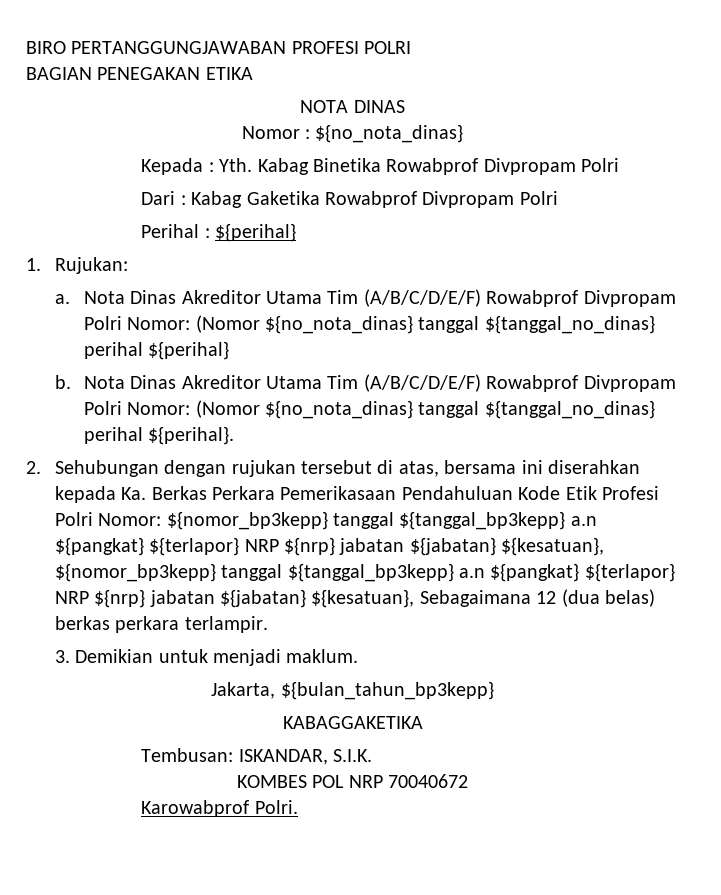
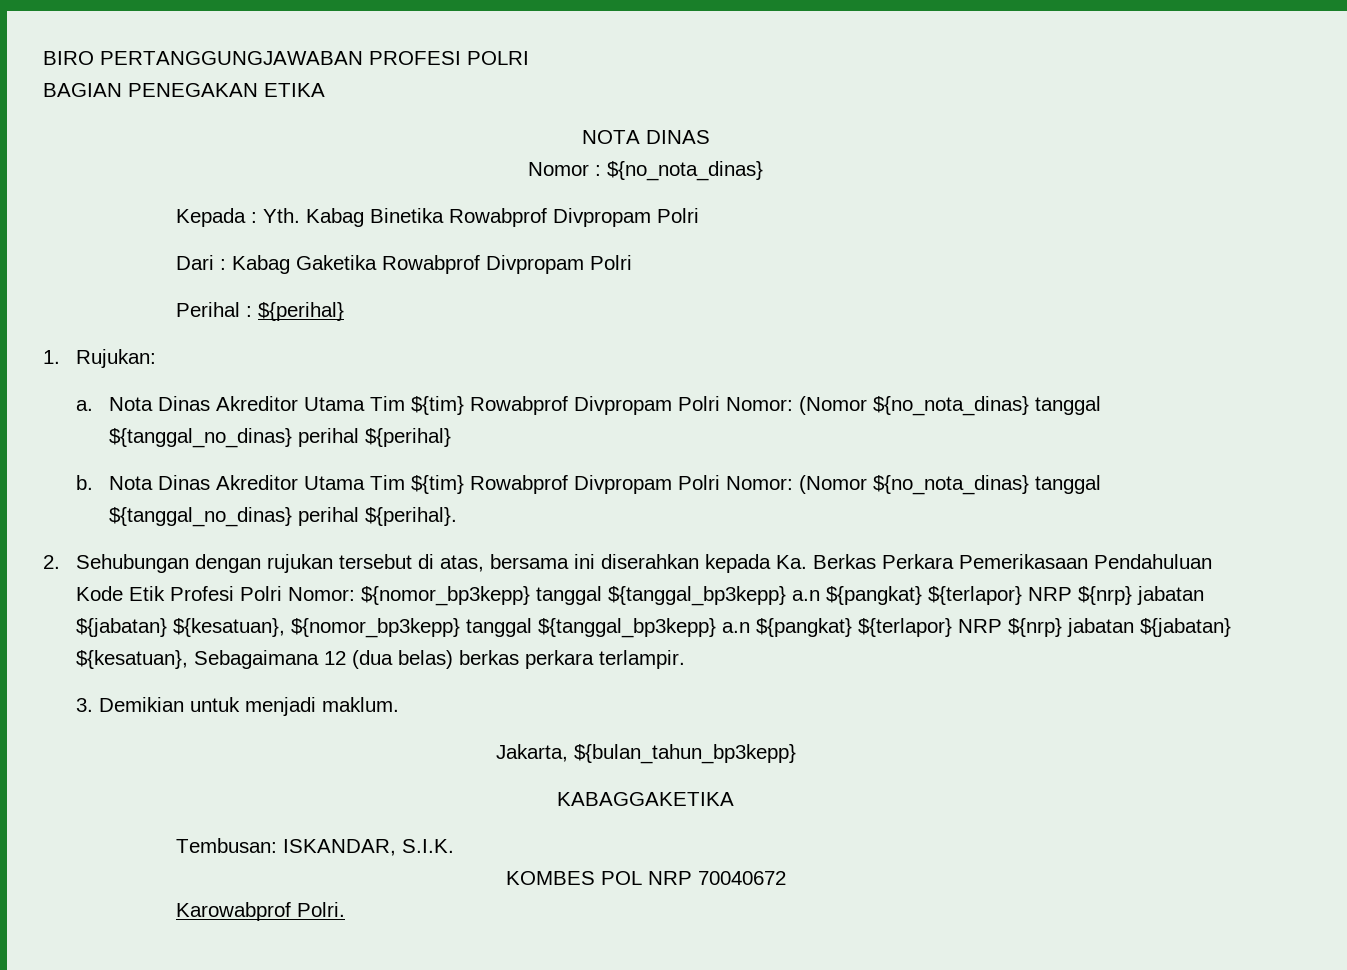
- Nota Dinas Akreditor Utama Tim (A/B/C/D/E/F) Rowabprof Divpropam Polri Nomor: (Nomor ${no_nota_dinas} tanggal ${tanggal_no_dinas} perihal ${perihal}
+ Nota Dinas Akreditor Utama Tim ${tim} Rowabprof Divpropam Polri Nomor: (Nomor ${no_nota_dinas} tanggal ${tanggal_no_dinas} perihal ${perihal}
- Nota Dinas Akreditor Utama Tim (A/B/C/D/E/F) Rowabprof Divpropam Polri Nomor: (Nomor ${no_nota_dinas} tanggal ${tanggal_no_dinas} perihal ${perihal}.
+ Nota Dinas Akreditor Utama Tim ${tim} Rowabprof Divpropam Polri Nomor: (Nomor ${no_nota_dinas} tanggal ${tanggal_no_dinas} perihal ${perihal}.

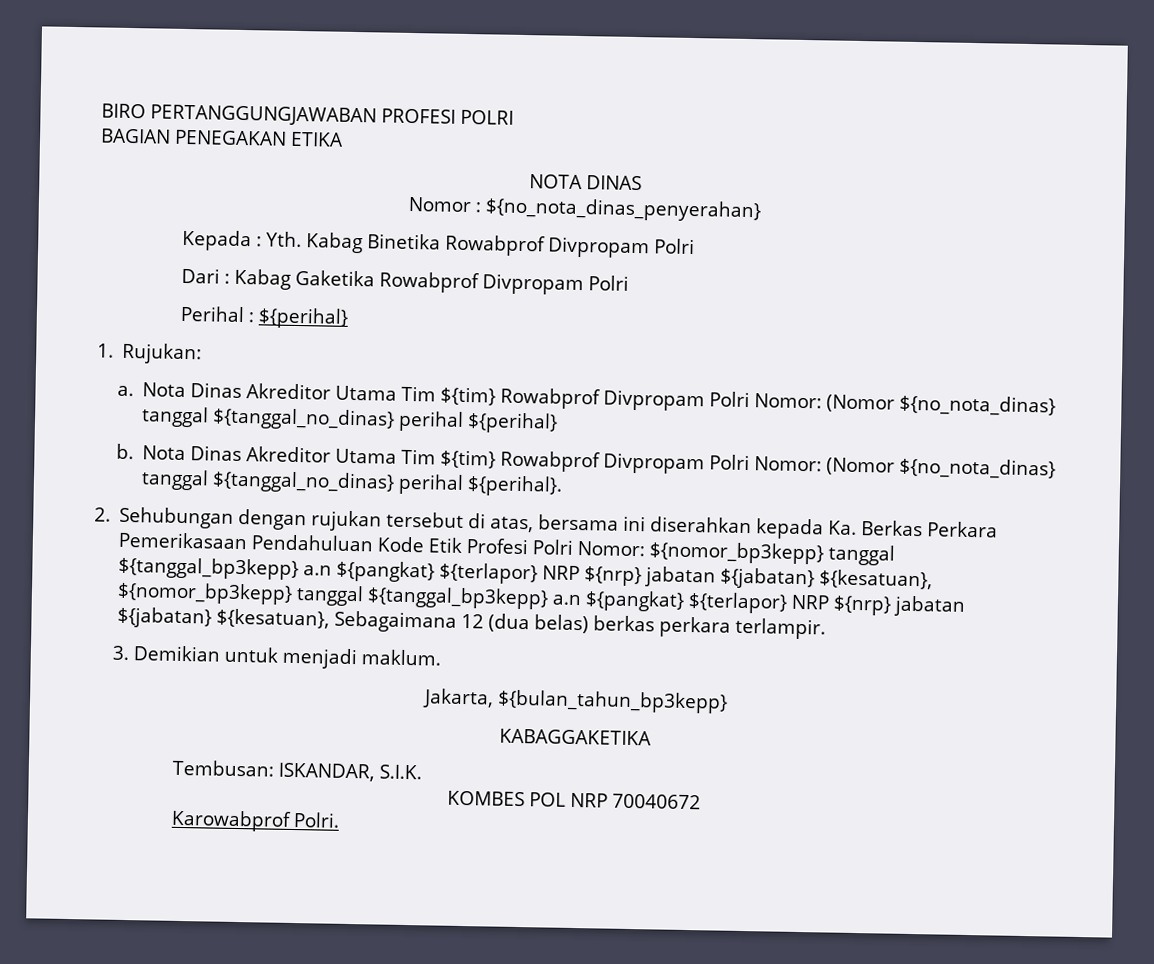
- Nomor : ${no_nota_dinas}
+ Nomor : ${no_nota_dinas_penyerahan}

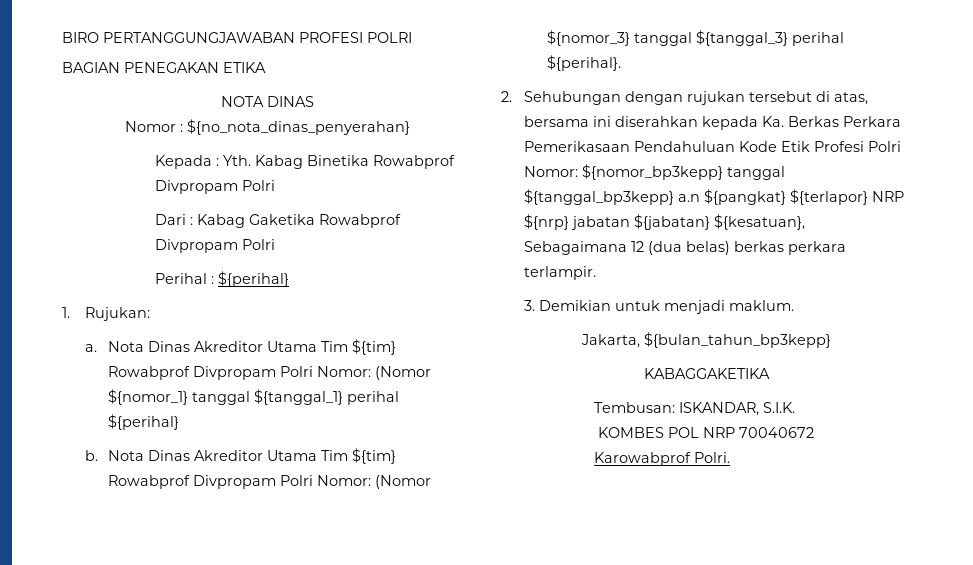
- Nota Dinas Akreditor Utama Tim ${tim} Rowabprof Divpropam Polri Nomor: (Nomor ${no_nota_dinas} tanggal ${tanggal_no_dinas} perihal ${perihal}
+ Nota Dinas Akreditor Utama Tim ${tim} Rowabprof Divpropam Polri Nomor: (Nomor ${nomor_1} tanggal ${tanggal_1} perihal ${perihal}
- Nota Dinas Akreditor Utama Tim ${tim} Rowabprof Divpropam Polri Nomor: (Nomor ${no_nota_dinas} tanggal ${tanggal_no_dinas} perihal ${perihal}.
+ Nota Dinas Akreditor Utama Tim ${tim} Rowabprof Divpropam Polri Nomor: (Nomor ${nomor_3} tanggal ${tanggal_3} perihal ${perihal}.
- 2. Sehubungan dengan rujukan tersebut di atas, bersama ini diserahkan kepada Ka. Berkas Perkara Pemerikasaan Pendahuluan Kode Etik Profesi Polri Nomor: ${nomor_bp3kepp} tanggal ${tanggal_bp3kepp} a.n ${pangkat} ${terlapor} NRP ${nrp} jabatan ${jabatan} ${kesatuan}, ${nomor_bp3kepp} tanggal ${tanggal_bp3kepp} a.n ${pangkat} ${terlapor} NRP ${nrp} jabatan ${jabatan} ${kesatuan}, Sebagaimana 12 (dua belas) berkas perkara terlampir.
+ 2. Sehubungan dengan rujukan tersebut di atas, bersama ini diserahkan kepada Ka. Berkas Perkara Pemerikasaan Pendahuluan Kode Etik Profesi Polri Nomor: ${nomor_bp3kepp} tanggal ${tanggal_bp3kepp} a.n ${pangkat} ${terlapor} NRP ${nrp} jabatan ${jabatan} ${kesatuan}, Sebagaimana 12 (dua belas) berkas perkara terlampir.

